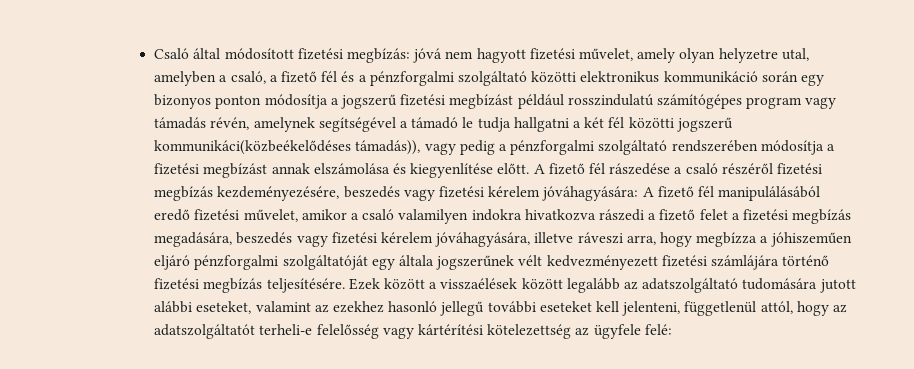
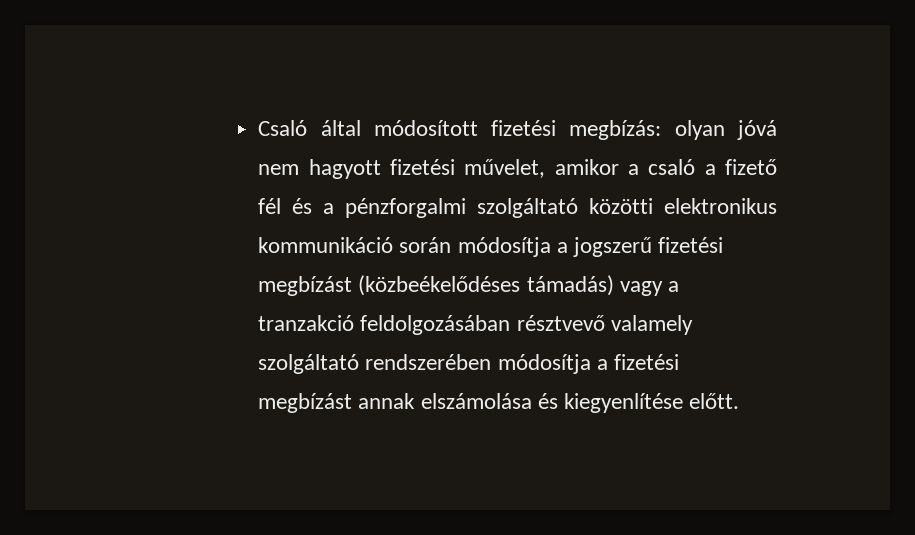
- Csaló által módosított fizetési megbízás: jóvá nem hagyott fizetési művelet, amely olyan helyzetre utal, amelyben a csaló, a fizető fél és a pénzforgalmi szolgáltató közötti elektronikus kommunikáció során egy bizonyos ponton módosítja a jogszerű fizetési megbízást például rosszindulatú számítógépes program vagy támadás révén, amelynek segítségével a támadó le tudja hallgatni a két fél közötti jogszerű kommunikáci(közbeékelődéses támadás)), vagy pedig a pénzforgalmi szolgáltató rendszerében módosítja a fizetési megbízást annak elszámolása és kiegyenlítése előtt. A fizető fél rászedése a csaló részéről fizetési megbízás kezdeményezésére, beszedés vagy fizetési kérelem jóváhagyására: A fizető fél manipulálásából eredő fizetési művelet, amikor a csaló valamilyen indokra hivatkozva rászedi a fizető felet a fizetési megbízás megadására, beszedés vagy fizetési kérelem jóváhagyására, illetve ráveszi arra, hogy megbízza a jóhiszeműen eljáró pénzforgalmi szolgáltatóját egy általa jogszerűnek vélt kedvezményezett fizetési számlájára történő fizetési megbízás teljesítésére. Ezek között a visszaélések között legalább az adatszolgáltató tudomására jutott alábbi eseteket, valamint az ezekhez hasonló jellegű további eseteket kell jelenteni, függetlenül attól, hogy az adatszolgáltatót terheli-e felelősség vagy kártérítési kötelezettség az ügyfele felé:
+ Csaló által módosított fizetési megbízás: olyan jóvá nem hagyott fizetési művelet, amikor a csaló a fizető fél és a pénzforgalmi szolgáltató közötti elektronikus kommunikáció során módosítja a jogszerű fizetési megbízást (közbeékelődéses támadás) vagy a tranzakció feldolgozásában résztvevő valamely szolgáltató rendszerében módosítja a fizetési megbízást annak elszámolása és kiegyenlítése előtt.

